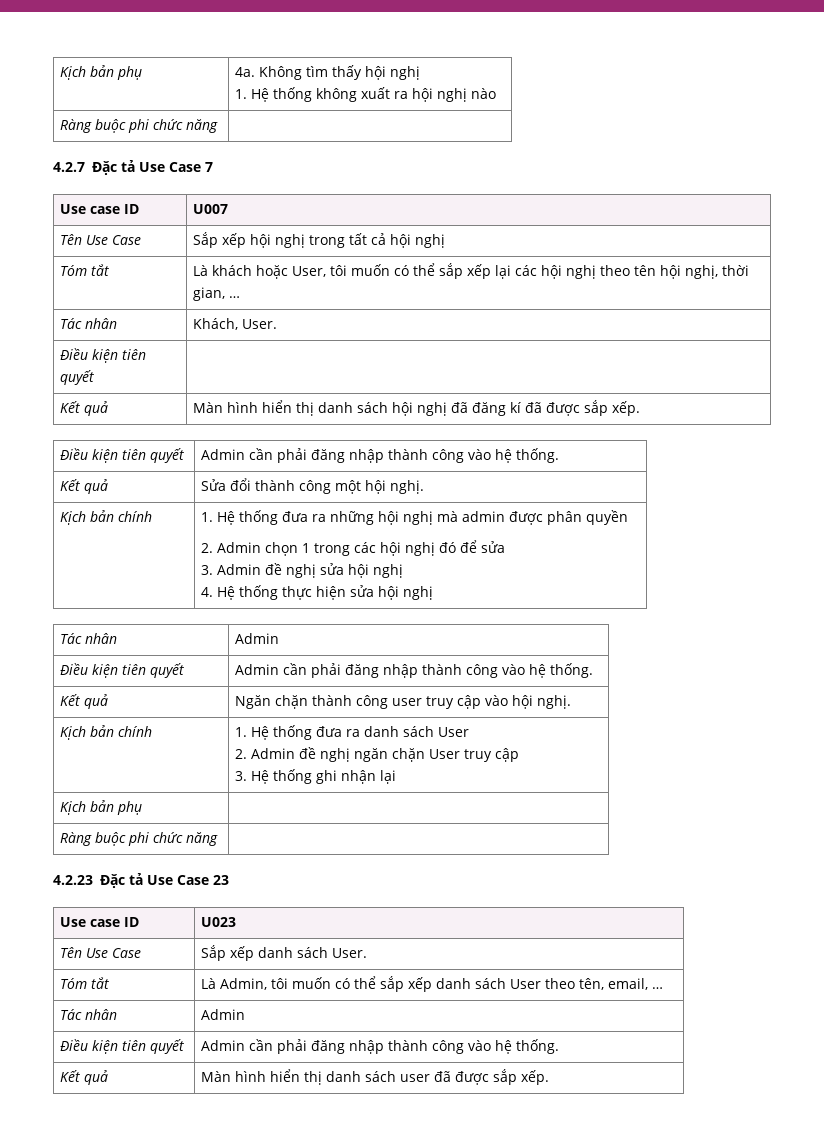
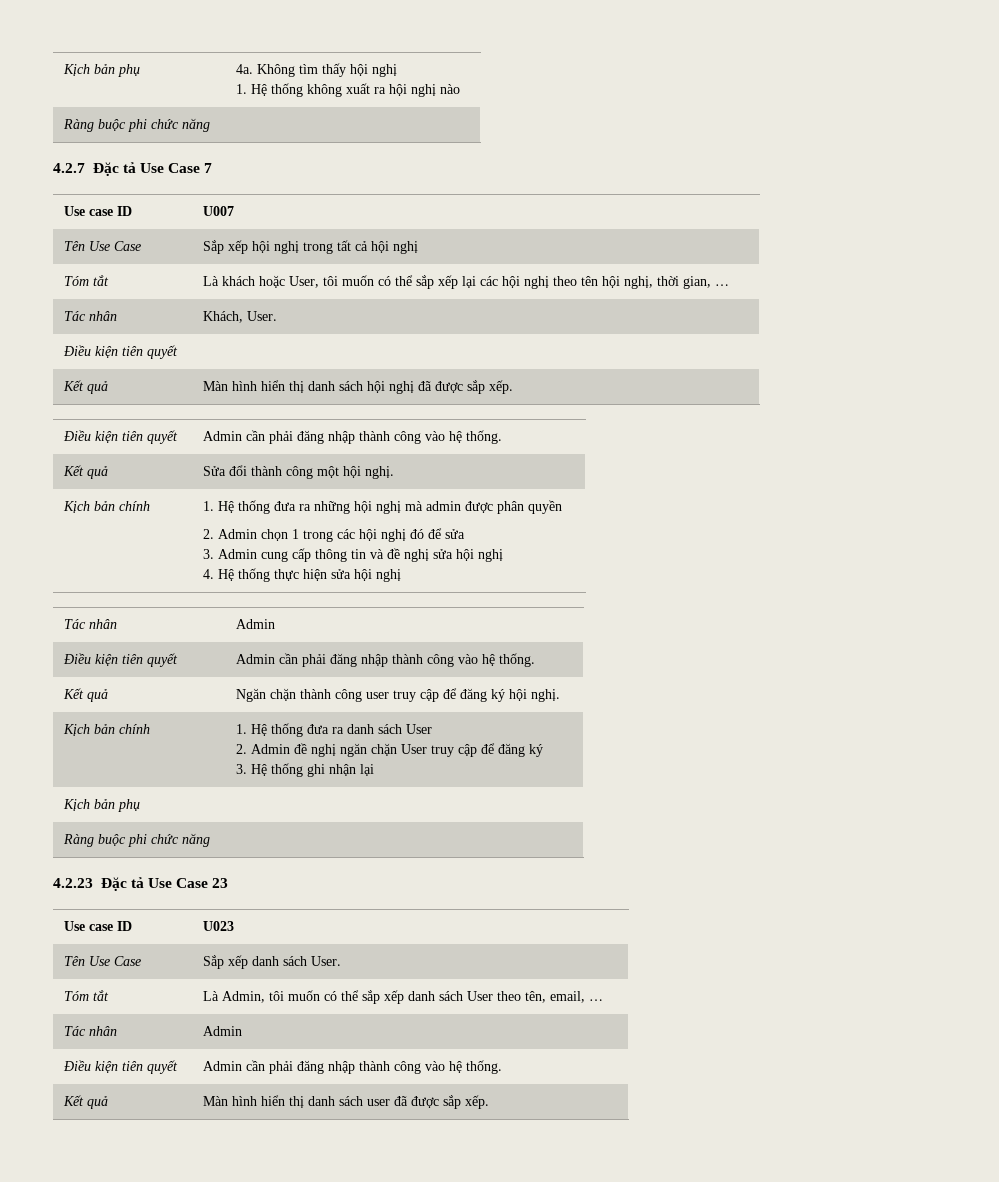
- Kết quả | Màn hình hiển thị danh sách hội nghị đã đăng kí đã được sắp xếp.
+ Kết quả | Màn hình hiển thị danh sách hội nghị đã được sắp xếp.
- 3. Admin đề nghị sửa hội nghị
+ 3. Admin cung cấp thông tin và đề nghị sửa hội nghị
- Kết quả | Ngăn chặn thành công user truy cập vào hội nghị.
+ Kết quả | Ngăn chặn thành công user truy cập để đăng ký hội nghị.
  Kịch bản chính | 1. Hệ thống đưa ra danh sách User
- 2. Admin đề nghị ngăn chặn User truy cập
+ 2. Admin đề nghị ngăn chặn User truy cập để đăng ký

